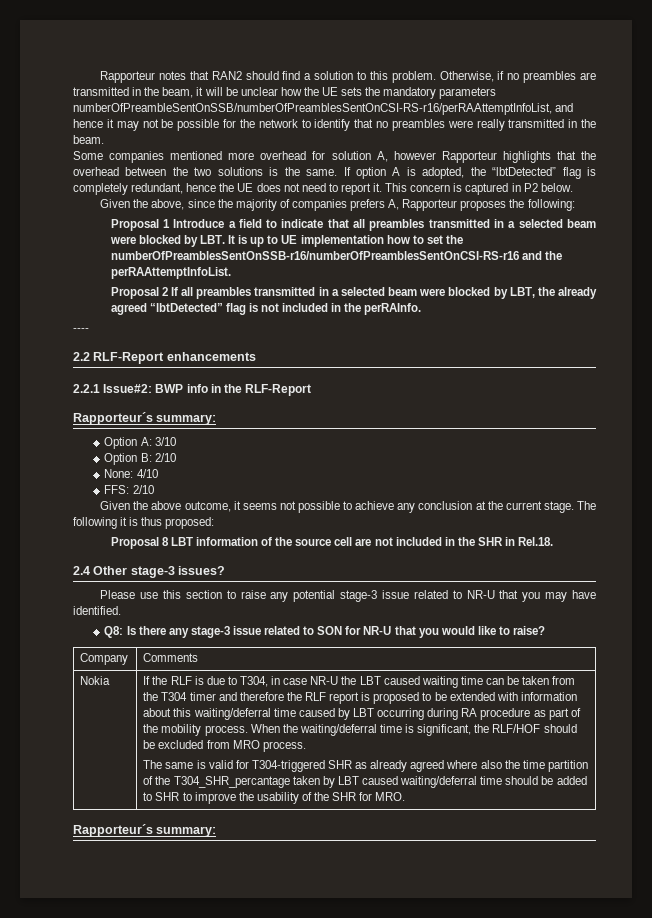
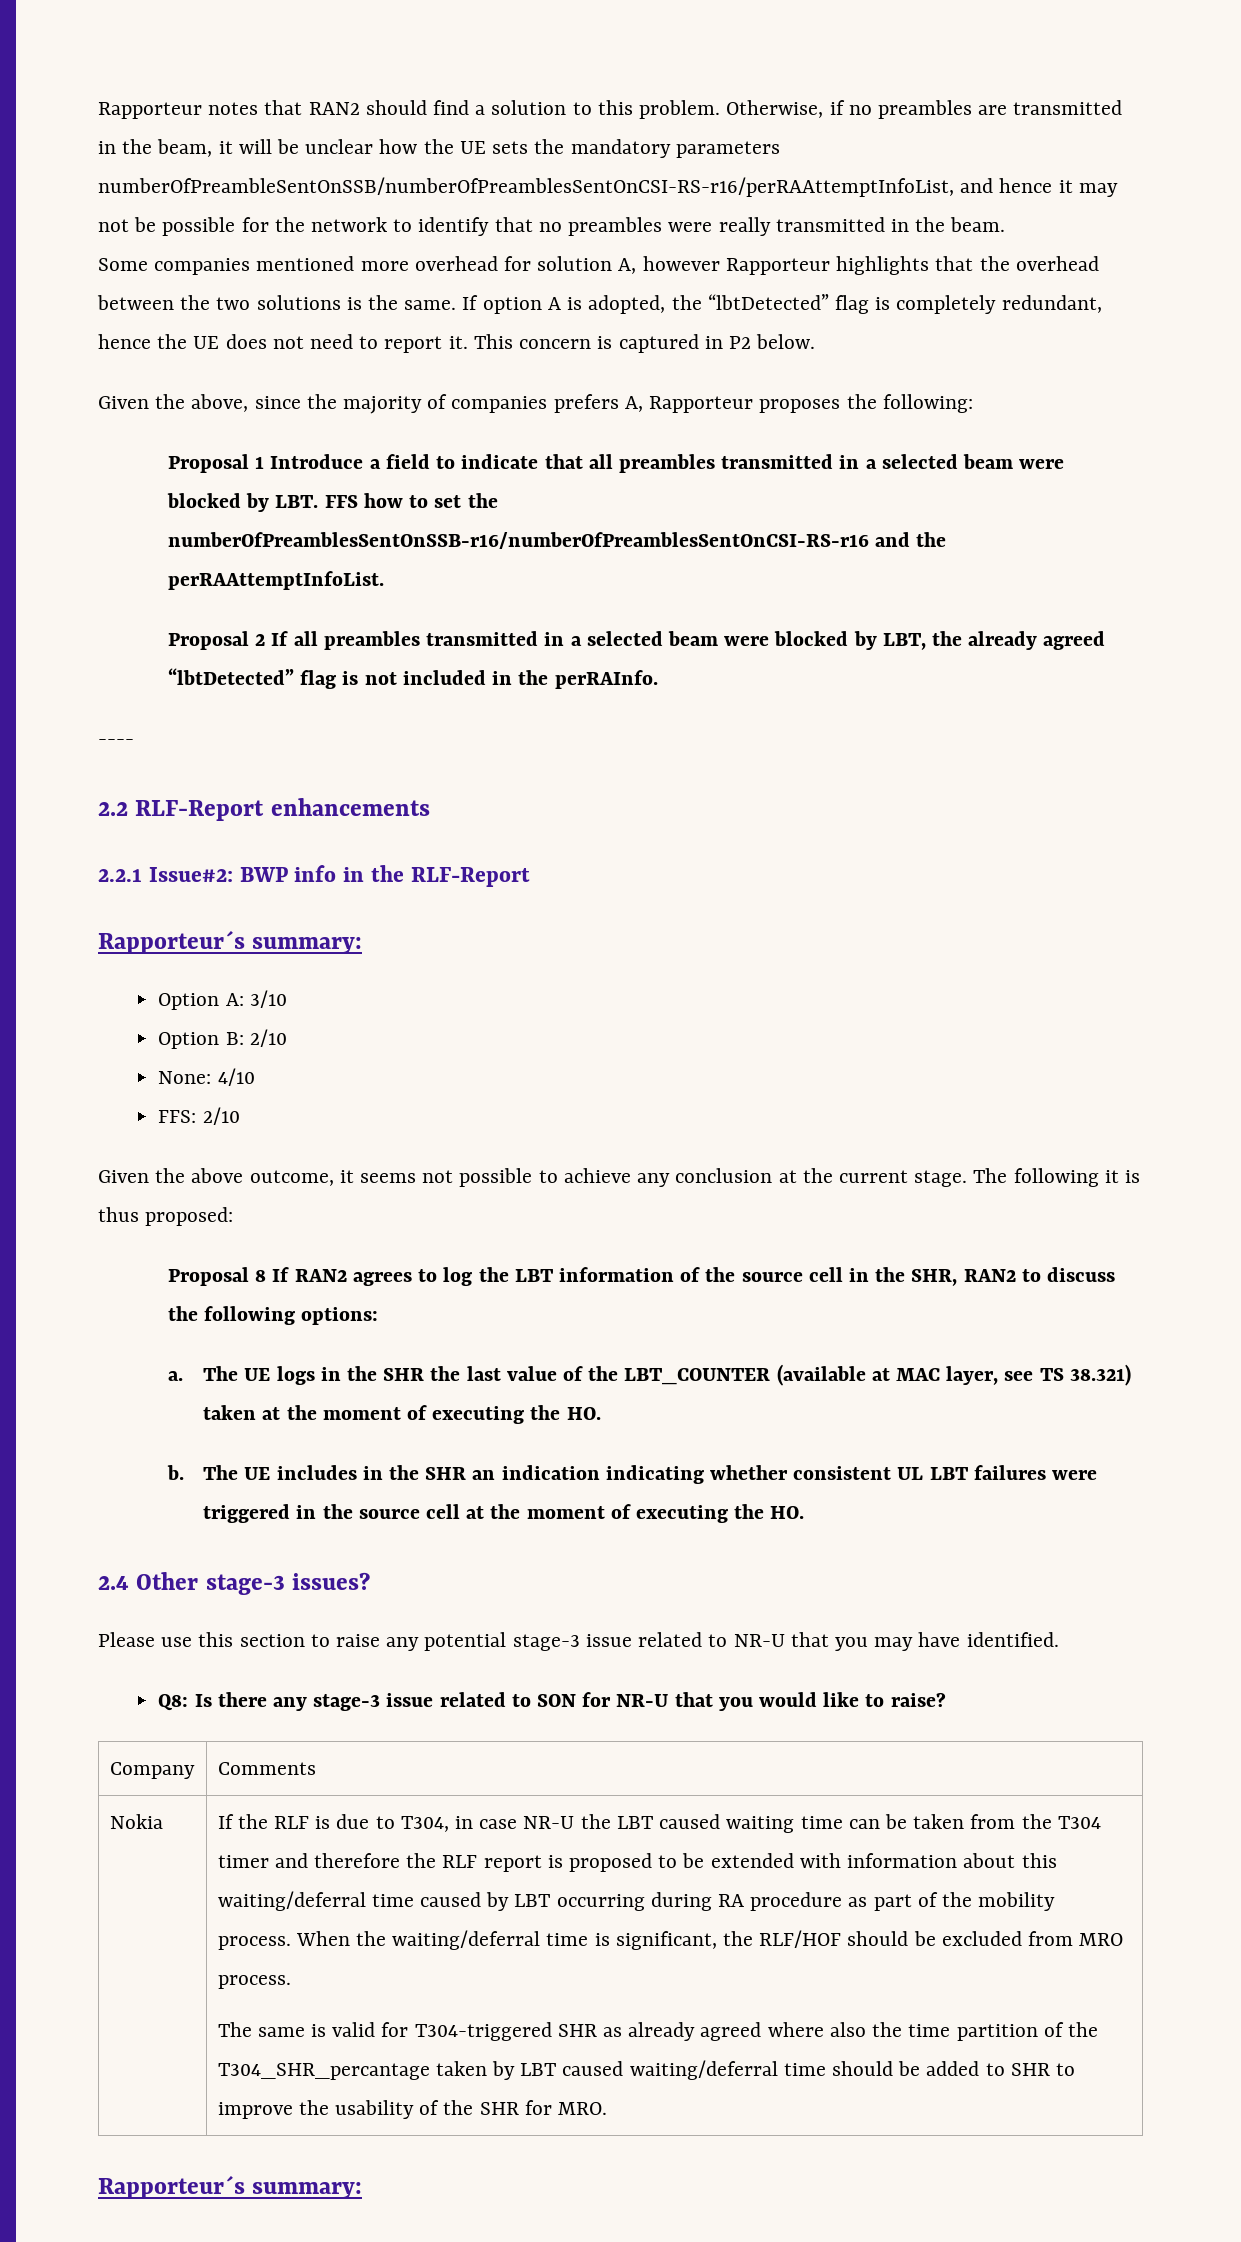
- Proposal 1 Introduce a field to indicate that all preambles transmitted in a selected beam were blocked by LBT. It is up to UE implementation how to set the numberOfPreamblesSentOnSSB-r16/numberOfPreamblesSentOnCSI-RS-r16 and the perRAAttemptInfoList.
+ Proposal 1 Introduce a field to indicate that all preambles transmitted in a selected beam were blocked by LBT. FFS how to set the numberOfPreamblesSentOnSSB-r16/numberOfPreamblesSentOnCSI-RS-r16 and the perRAAttemptInfoList.
- Proposal 8 LBT information of the source cell are not included in the SHR in Rel.18.
+ Proposal 8 If RAN2 agrees to log the LBT information of the source cell in the SHR, RAN2 to discuss the following options:
+ a. The UE logs in the SHR the last value of the LBT_COUNTER (available at MAC layer, see TS 38.321) taken at the moment of executing the HO.
+ b. The UE includes in the SHR an indication indicating whether consistent UL LBT failures were triggered in the source cell at the moment of executing the HO.

